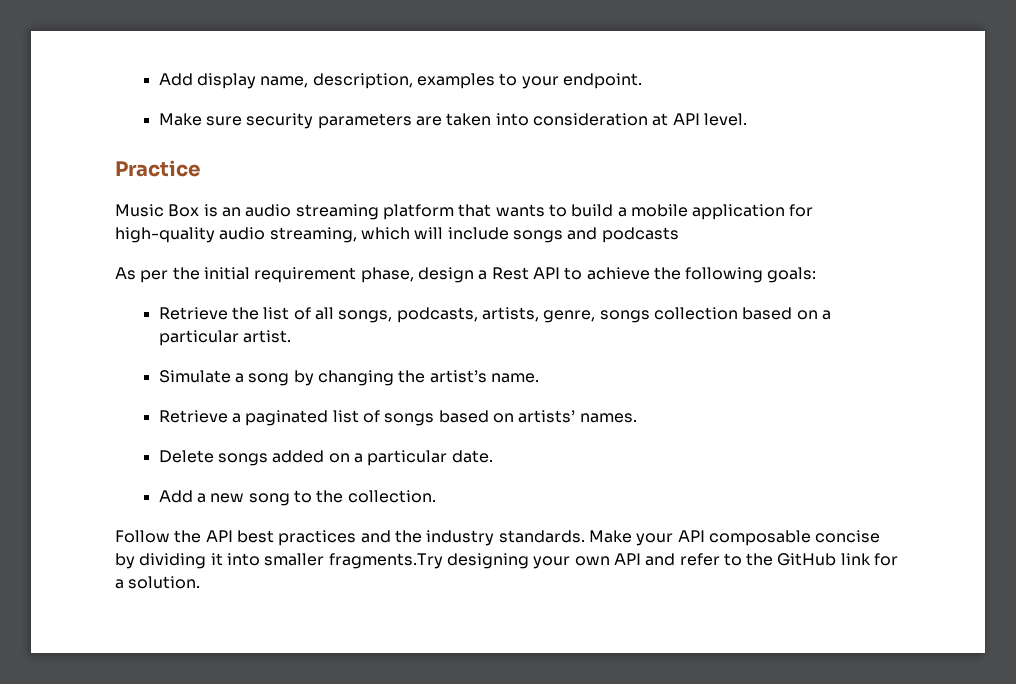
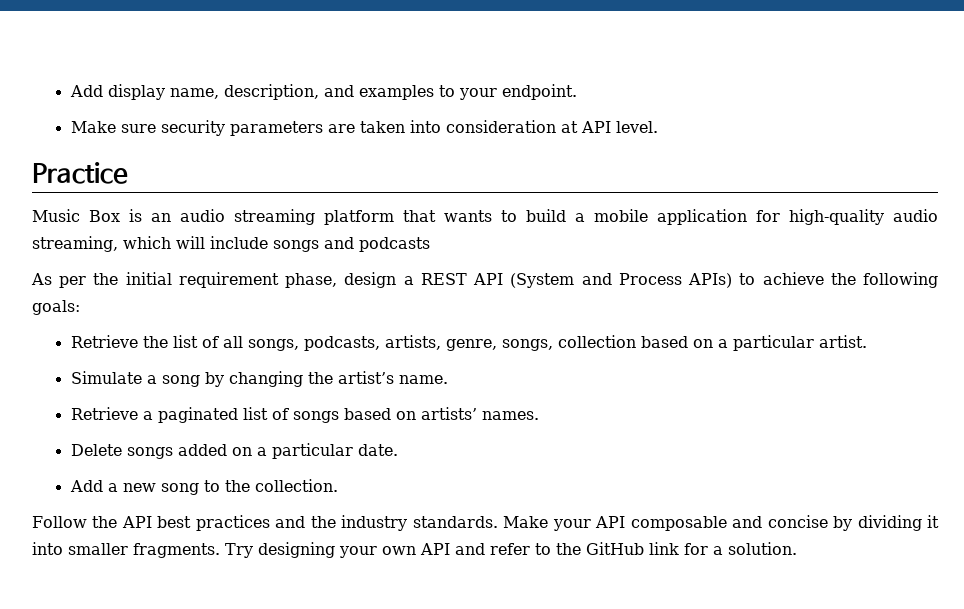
- Add display name, description, examples to your endpoint.
+ Add display name, description, and examples to your endpoint.
- As per the initial requirement phase, design a Rest API to achieve the following goals:
+ As per the initial requirement phase, design a REST API (System and Process APIs) to achieve the following goals:
- Retrieve the list of all songs, podcasts, artists, genre, songs collection based on a particular artist.
+ Retrieve the list of all songs, podcasts, artists, genre, songs, collection based on a particular artist.
- Make your API composable concise by dividing it into smaller fragments.Try designing your own API and refer to the GitHub link for a solution.
+ Make your API composable and concise by dividing it into smaller fragments. Try designing your own API and refer to the GitHub link for a solution.

